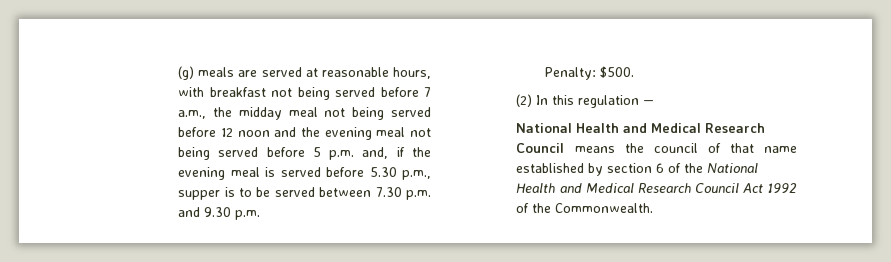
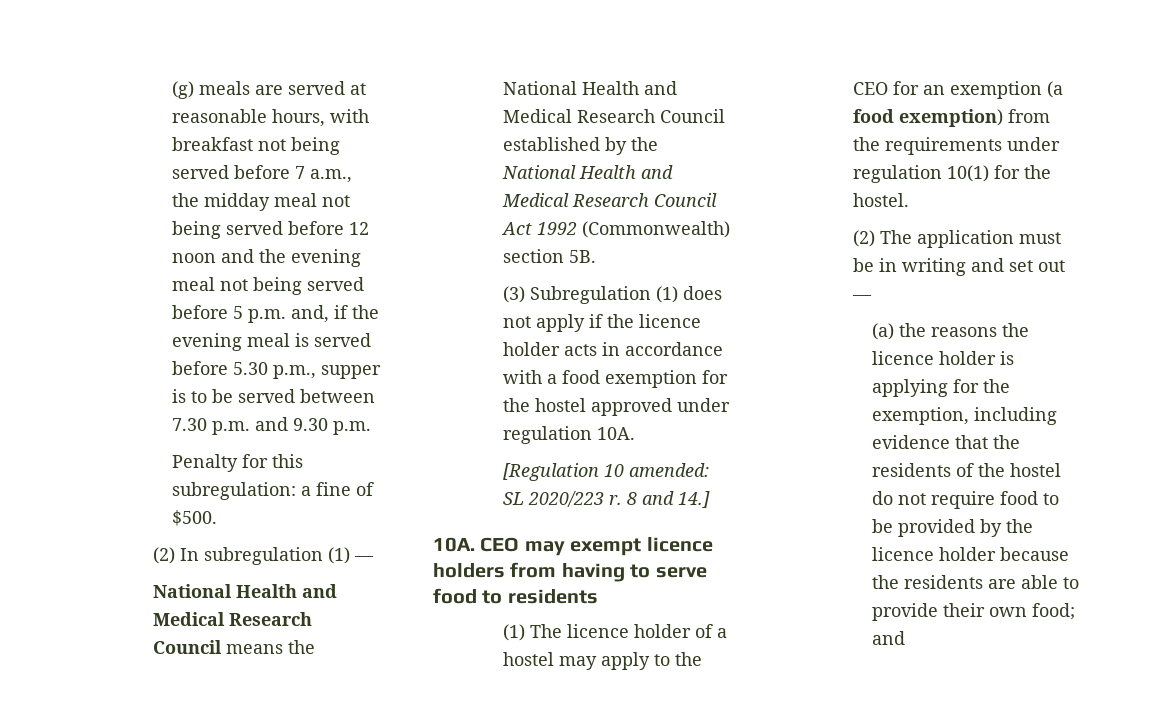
- Penalty: $500.
+ Penalty for this subregulation: a fine of $500.
- (2) In this regulation —
+ (2) In subregulation (1) —
- National Health and Medical Research Council means the council of that name established by section 6 of the National Health and Medical Research Council Act 1992 of the Commonwealth.
+ National Health and Medical Research Council means the National Health and Medical Research Council established by the National Health and Medical Research Council Act 1992 (Commonwealth) section 5B.
+ (3) Subregulation (1) does not apply if the licence holder acts in accordance with a food exemption for the hostel approved under regulation 10A.
+ [Regulation 10 amended: SL 2020/223 r. 8 and 14.]
+ 10A. CEO may exempt licence holders from having to serve food to residents
+ (1) The licence holder of a hostel may apply to the CEO for an exemption (a food exemption) from the requirements under regulation 10(1) for the hostel.
+ (2) The application must be in writing and set out —
+ (a) the reasons the licence holder is applying for the exemption, including evidence that the residents of the hostel do not require food to be provided by the licence holder because the residents are able to provide their own food; and

